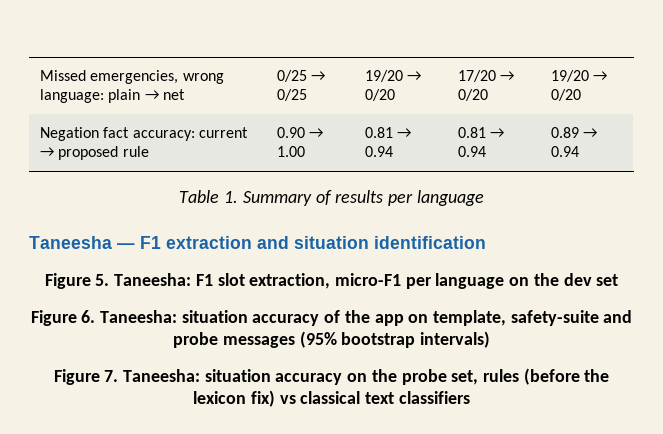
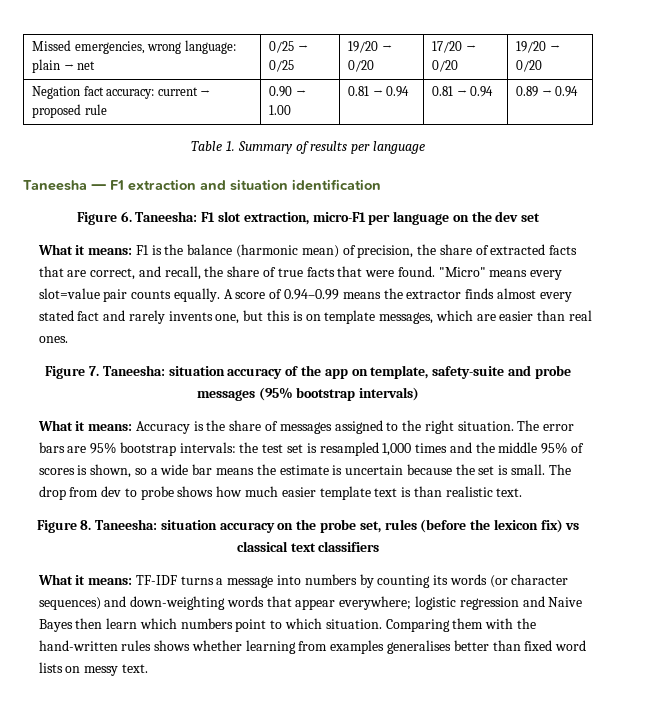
- Figure 5. Taneesha: F1 slot extraction, micro-F1 per language on the dev set
+ Figure 6. Taneesha: F1 slot extraction, micro-F1 per language on the dev set
- Figure 6. Taneesha: situation accuracy of the app on template, safety-suite and probe messages (95% bootstrap intervals)
+ What it means: F1 is the balance (harmonic mean) of precision, the share of extracted facts that are correct, and recall, the share of true facts that were found. "Micro" means every slot=value pair counts equally. A score of 0.94–0.99 means the extractor finds almost every stated fact and rarely invents one, but this is on template messages, which are easier than real ones.
+ Figure 7. Taneesha: situation accuracy of the app on template, safety-suite and probe messages (95% bootstrap intervals)
- Figure 7. Taneesha: situation accuracy on the probe set, rules (before the lexicon fix) vs classical text classifiers
+ What it means: Accuracy is the share of messages assigned to the right situation. The error bars are 95% bootstrap intervals: the test set is resampled 1,000 times and the middle 95% of scores is shown, so a wide bar means the estimate is uncertain because the set is small. The drop from dev to probe shows how much easier template text is than realistic text.
+ Figure 8. Taneesha: situation accuracy on the probe set, rules (before the lexicon fix) vs classical text classifiers
+ What it means: TF-IDF turns a message into numbers by counting its words (or character sequences) and down-weighting words that appear everywhere; logistic regression and Naive Bayes then learn which numbers point to which situation. Comparing them with the hand-written rules shows whether learning from examples generalises better than fixed word lists on messy text.

